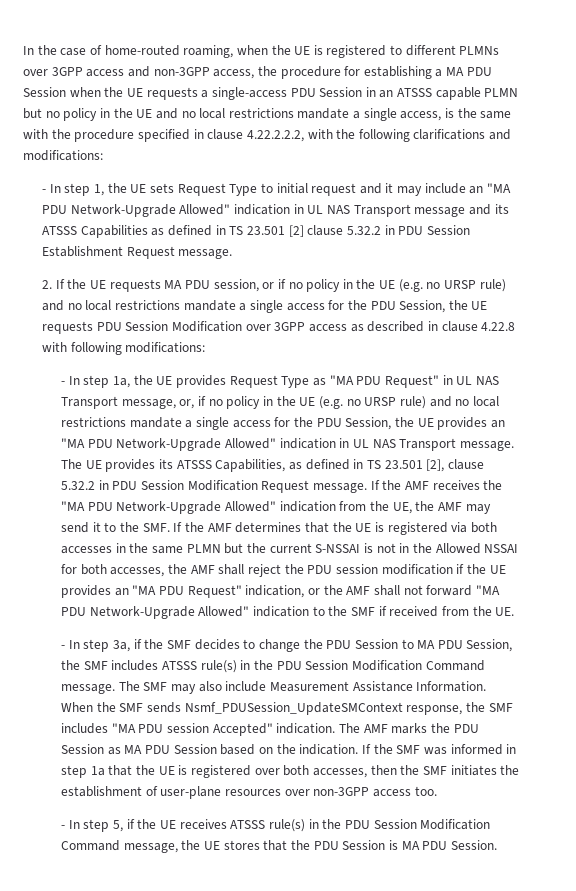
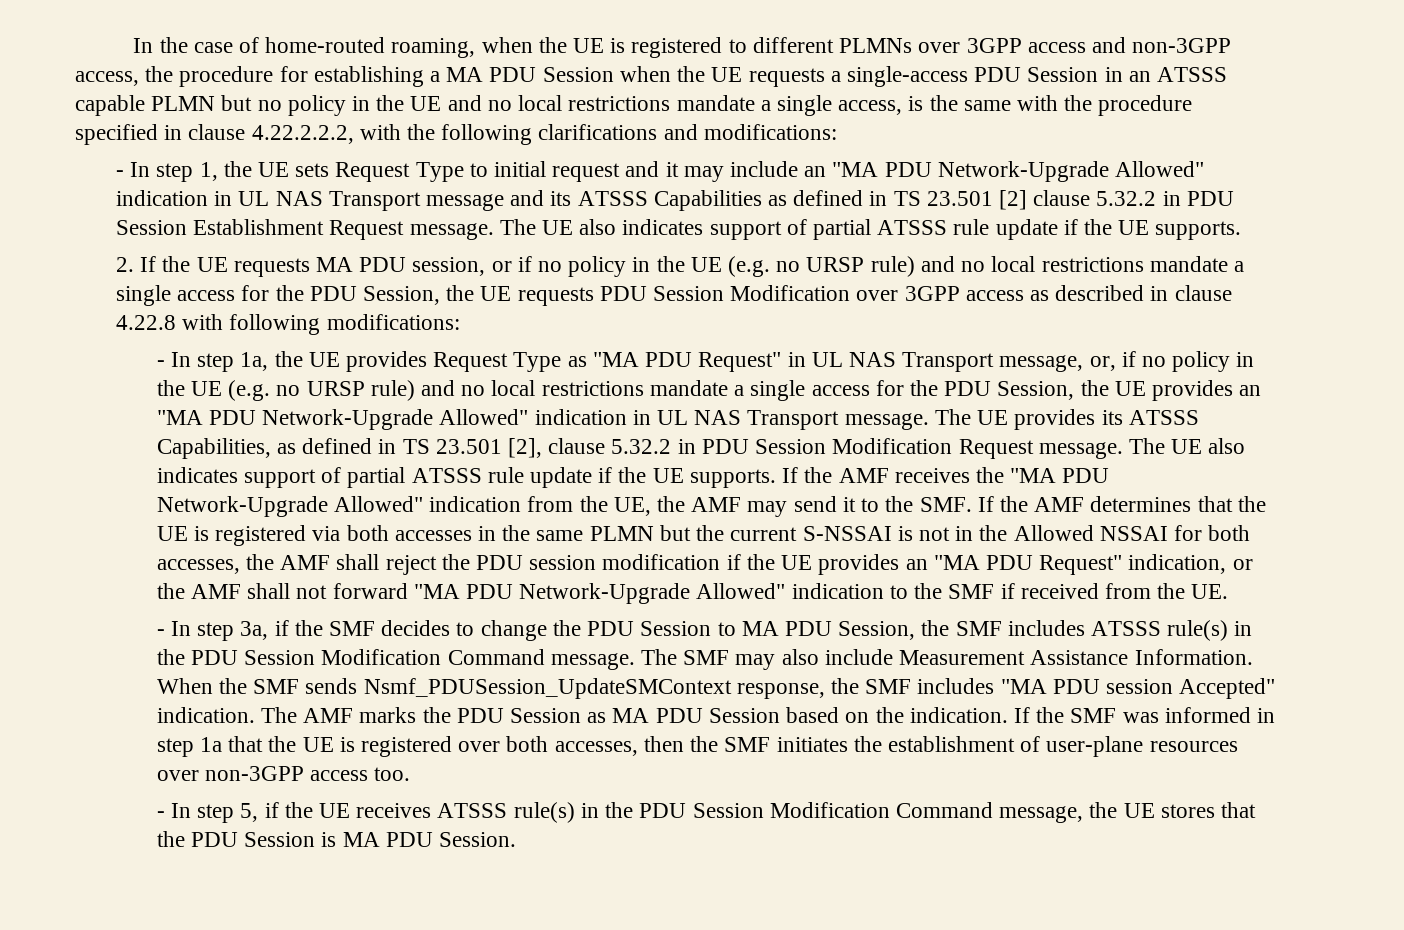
- - In step 1, the UE sets Request Type to initial request and it may include an "MA PDU Network-Upgrade Allowed" indication in UL NAS Transport message and its ATSSS Capabilities as defined in TS 23.501 [2] clause 5.32.2 in PDU Session Establishment Request message.
+ - In step 1, the UE sets Request Type to initial request and it may include an "MA PDU Network-Upgrade Allowed" indication in UL NAS Transport message and its ATSSS Capabilities as defined in TS 23.501 [2] clause 5.32.2 in PDU Session Establishment Request message. The UE also indicates support of partial ATSSS rule update if the UE supports.
- The UE provides its ATSSS Capabilities, as defined in TS 23.501 [2], clause 5.32.2 in PDU Session Modification Request message.
+ The UE provides its ATSSS Capabilities, as defined in TS 23.501 [2], clause 5.32.2 in PDU Session Modification Request message. The UE also indicates support of partial ATSSS rule update if the UE supports.

